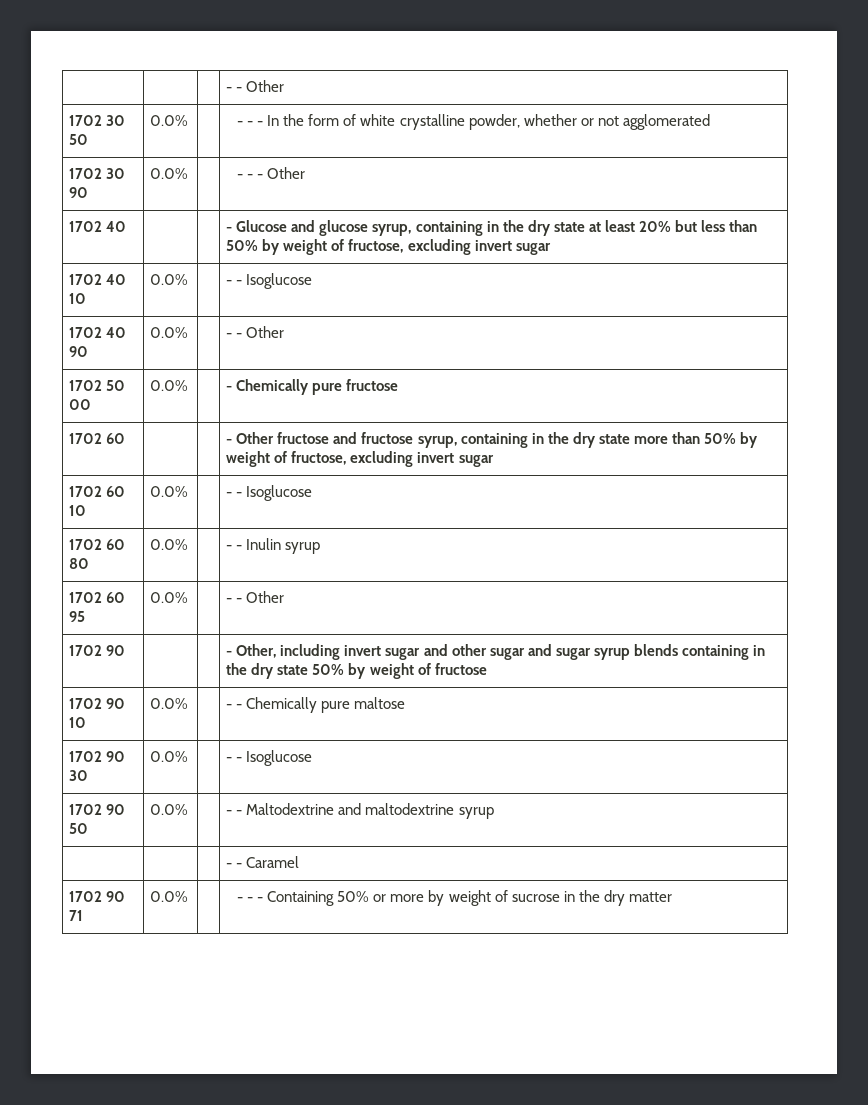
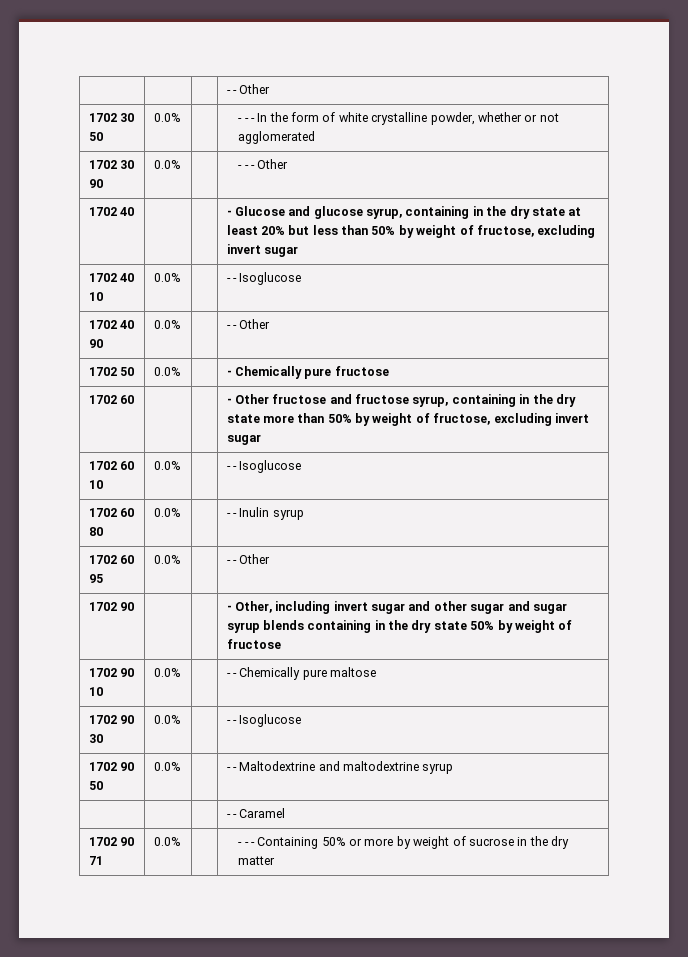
- 1702 50 00 | 0.0% | | - Chemically pure fructose
+ 1702 50 | 0.0% | | - Chemically pure fructose

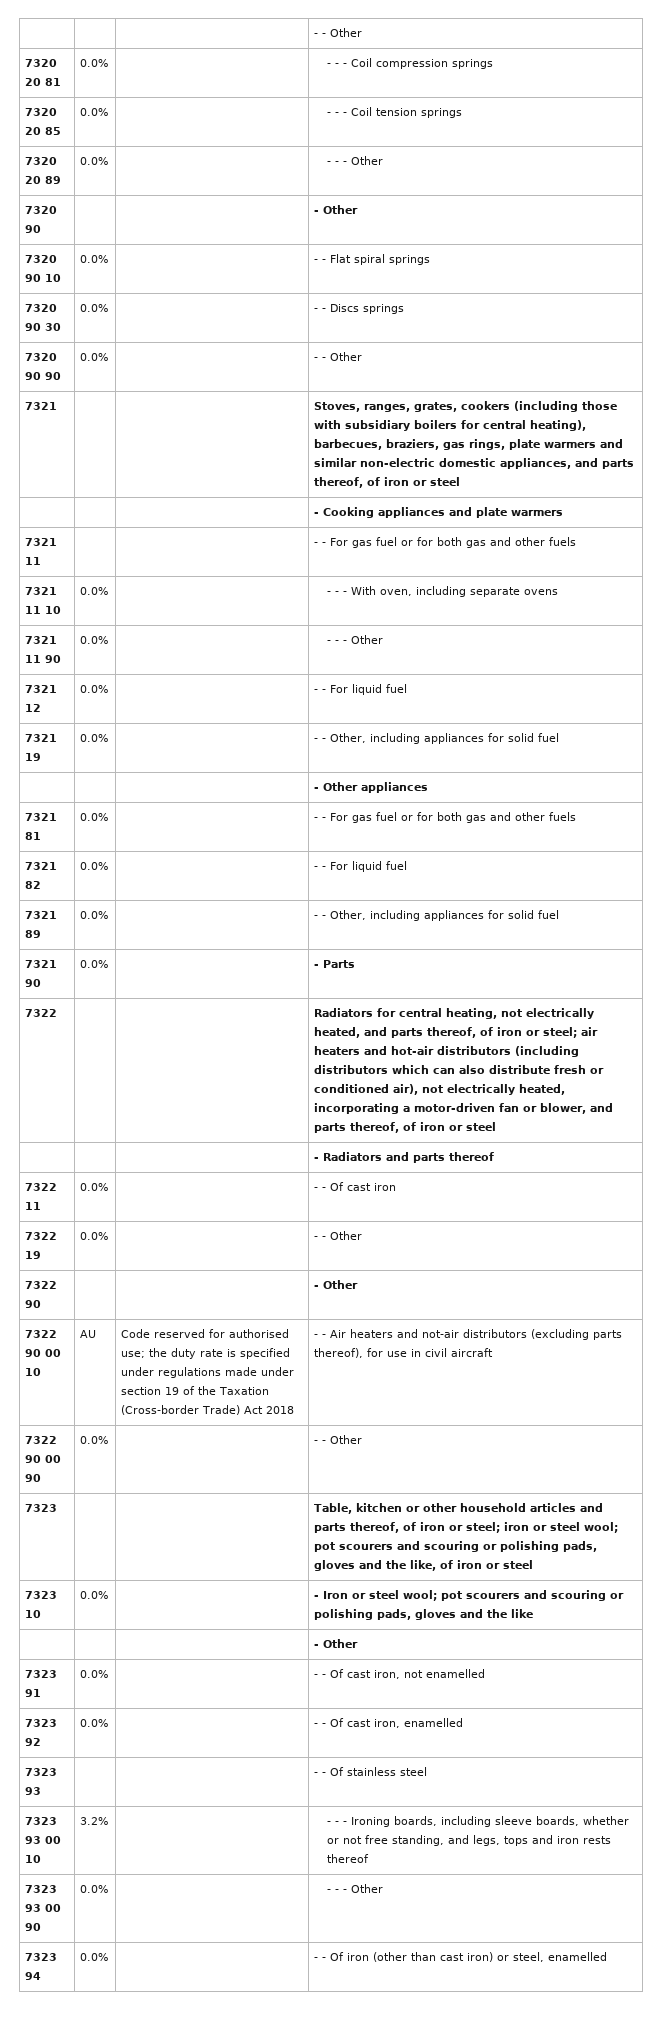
  | | | - - Other
- 1702 30 50 | 0.0% | | - - - In the form of white crystalline powder, whether or not agglomerated
- 1702 30 90 | 0.0% | | - - - Other
- 1702 40 | | | - Glucose and glucose syrup, containing in the dry state at least 20% but less than 50% by weight of fructose, excluding invert sugar
- 1702 40 10 | 0.0% | | - - Isoglucose
- 1702 40 90 | 0.0% | | - - Other
- 1702 50 | 0.0% | | - Chemically pure fructose
- 1702 60 | | | - Other fructose and fructose syrup, containing in the dry state more than 50% by weight of fructose, excluding invert sugar
- 1702 60 10 | 0.0% | | - - Isoglucose
- 1702 60 80 | 0.0% | | - - Inulin syrup
- 1702 60 95 | 0.0% | | - - Other
- 1702 90 | | | - Other, including invert sugar and other sugar and sugar syrup blends containing in the dry state 50% by weight of fructose
- 1702 90 10 | 0.0% | | - - Chemically pure maltose
- 1702 90 30 | 0.0% | | - - Isoglucose
- 1702 90 50 | 0.0% | | - - Maltodextrine and maltodextrine syrup
- | | | - - Caramel
- 1702 90 71 | 0.0% | | - - - Containing 50% or more by weight of sucrose in the dry matter
+ 7320 20 81 | 0.0% | | - - - Coil compression springs
+ 7320 20 85 | 0.0% | | - - - Coil tension springs
+ 7320 20 89 | 0.0% | | - - - Other
+ 7320 90 | | | - Other
+ 7320 90 10 | 0.0% | | - - Flat spiral springs
+ 7320 90 30 | 0.0% | | - - Discs springs
+ 7320 90 90 | 0.0% | | - - Other
+ 7321 | | | Stoves, ranges, grates, cookers (including those with subsidiary boilers for central heating), barbecues, braziers, gas rings, plate warmers and similar non-electric domestic appliances, and parts thereof, of iron or steel
+ | | | - Cooking appliances and plate warmers
+ 7321 11 | | | - - For gas fuel or for both gas and other fuels
+ 7321 11 10 | 0.0% | | - - - With oven, including separate ovens
+ 7321 11 90 | 0.0% | | - - - Other
+ 7321 12 | 0.0% | | - - For liquid fuel
+ 7321 19 | 0.0% | | - - Other, including appliances for solid fuel
+ | | | - Other appliances
+ 7321 81 | 0.0% | | - - For gas fuel or for both gas and other fuels
+ 7321 82 | 0.0% | | - - For liquid fuel
+ 7321 89 | 0.0% | | - - Other, including appliances for solid fuel
+ 7321 90 | 0.0% | | - Parts
+ 7322 | | | Radiators for central heating, not electrically heated, and parts thereof, of iron or steel; air heaters and hot-air distributors (including distributors which can also distribute fresh or conditioned air), not electrically heated, incorporating a motor-driven fan or blower, and parts thereof, of iron or steel
+ | | | - Radiators and parts thereof
+ 7322 11 | 0.0% | | - - Of cast iron
+ 7322 19 | 0.0% | | - - Other
+ 7322 90 | | | - Other
+ 7322 90 00 10 | AU | Code reserved for authorised use; the duty rate is specified under regulations made under section 19 of the Taxation (Cross-border Trade) Act 2018 | - - Air heaters and not-air distributors (excluding parts thereof), for use in civil aircraft
+ 7322 90 00 90 | 0.0% | | - - Other
+ 7323 | | | Table, kitchen or other household articles and parts thereof, of iron or steel; iron or steel wool; pot scourers and scouring or polishing pads, gloves and the like, of iron or steel
+ 7323 10 | 0.0% | | - Iron or steel wool; pot scourers and scouring or polishing pads, gloves and the like
+ | | | - Other
+ 7323 91 | 0.0% | | - - Of cast iron, not enamelled
+ 7323 92 | 0.0% | | - - Of cast iron, enamelled
+ 7323 93 | | | - - Of stainless steel
+ 7323 93 00 10 | 3.2% | | - - - Ironing boards, including sleeve boards, whether or not free standing, and legs, tops and iron rests thereof
+ 7323 93 00 90 | 0.0% | | - - - Other
+ 7323 94 | 0.0% | | - - Of iron (other than cast iron) or steel, enamelled

